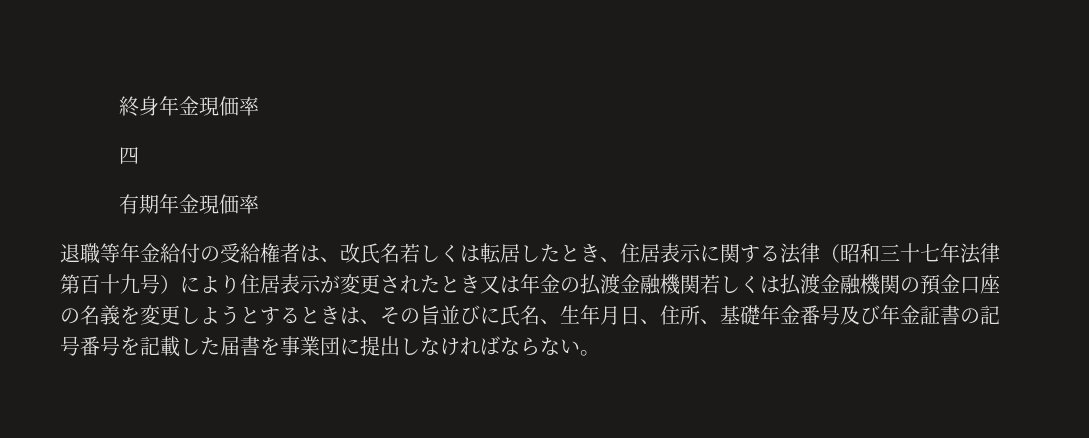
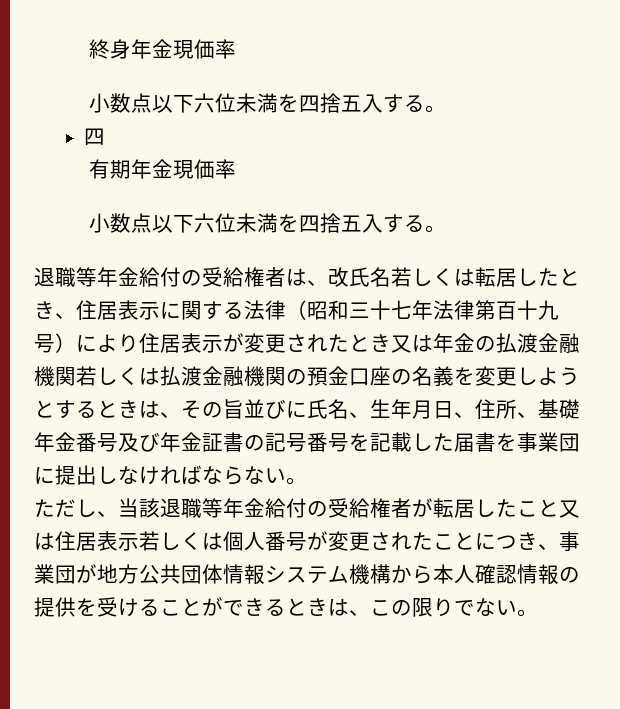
  終身年金現価率
+ 小数点以下六位未満を四捨五入する。
  四
  有期年金現価率
+ 小数点以下六位未満を四捨五入する。
+ ただし、当該退職等年金給付の受給権者が転居したこと又は住居表示若しくは個人番号が変更されたことにつき、事業団が地方公共団体情報システム機構から本人確認情報の提供を受けることができるときは、この限りでない。

